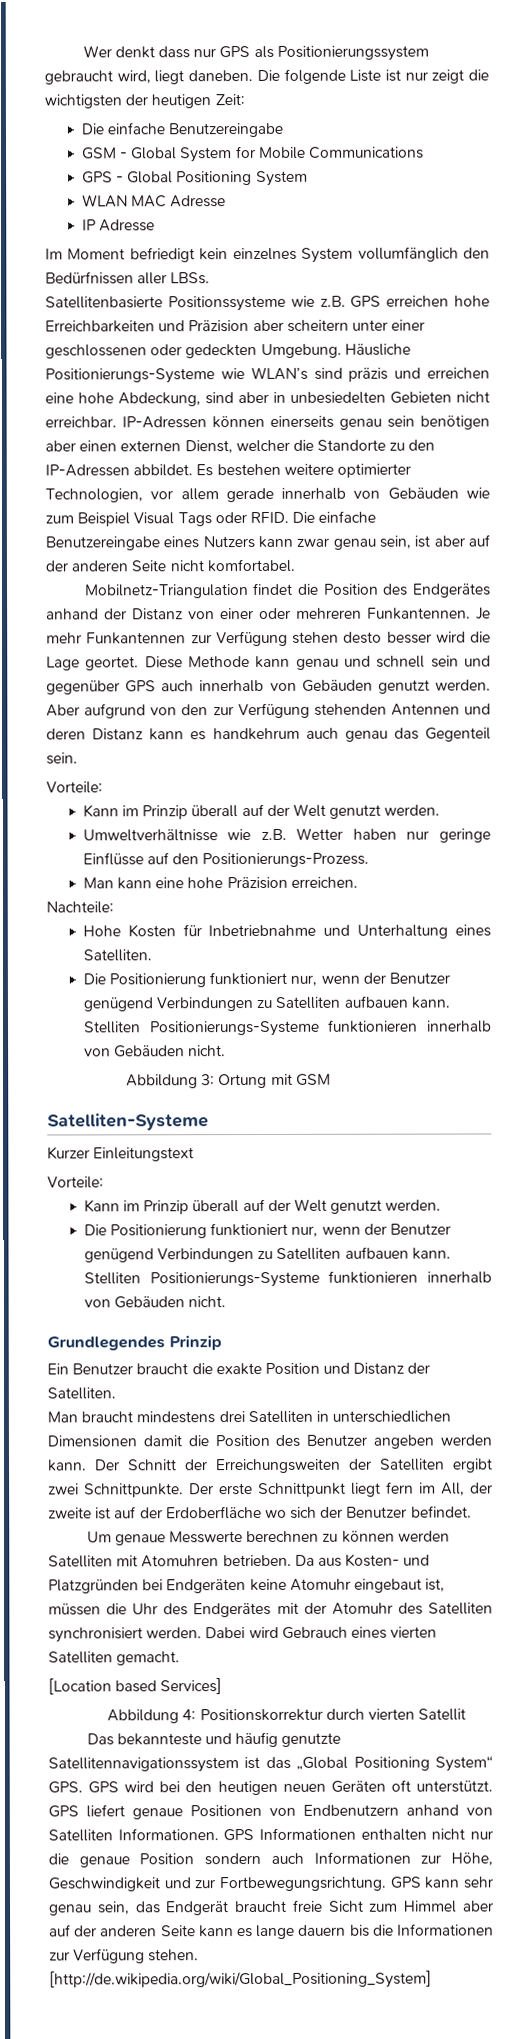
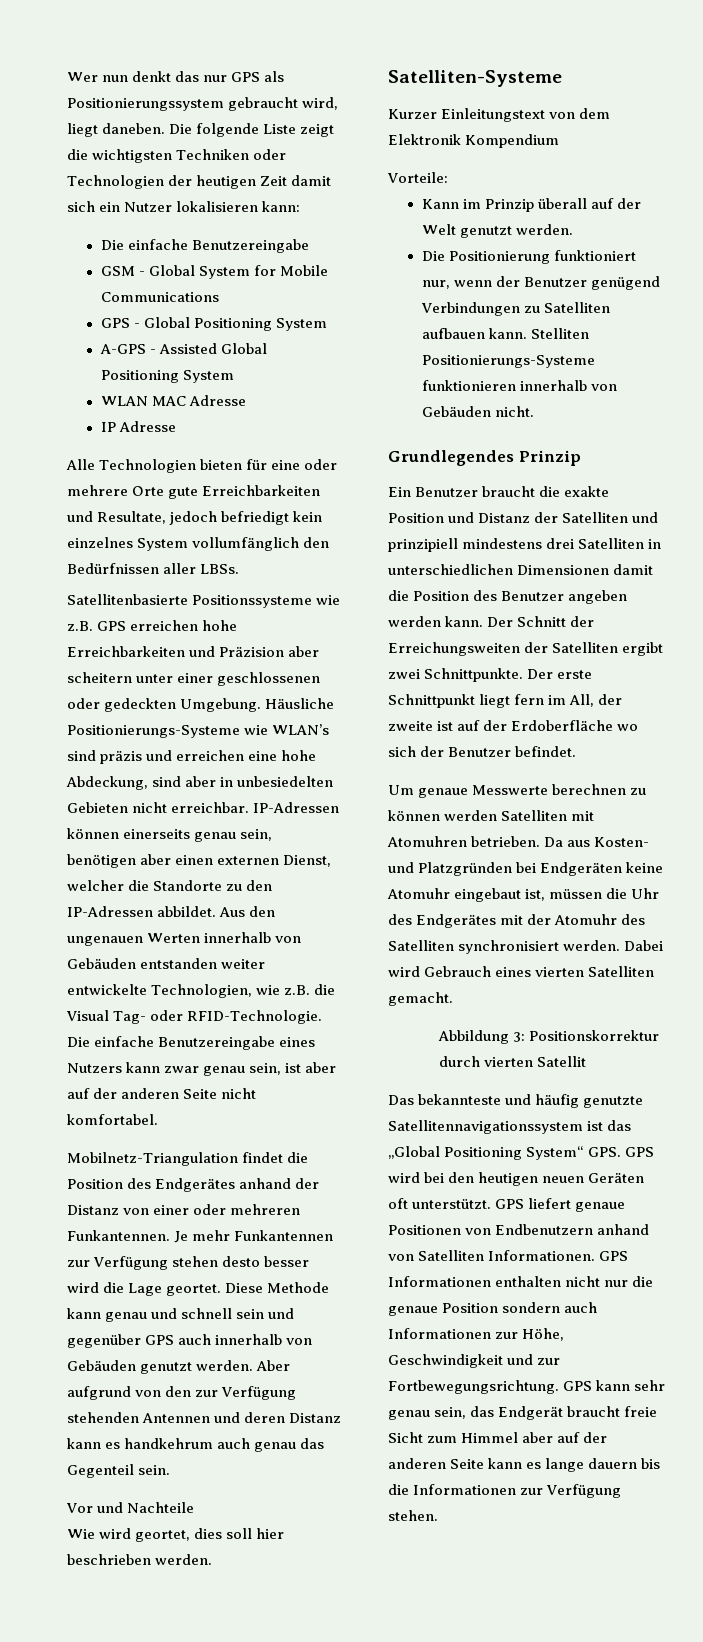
- Wer denkt dass nur GPS als Positionierungssystem gebraucht wird, liegt daneben.
+ Wer nun denkt das nur GPS als Positionierungssystem gebraucht wird, liegt daneben.
- Die folgende Liste ist nur zeigt die wichtigsten der heutigen Zeit:
+ Die folgende Liste zeigt die wichtigsten Techniken oder Technologien der heutigen Zeit damit sich ein Nutzer lokalisieren kann:
+ A-GPS - Assisted Global Positioning System
- Im Moment befriedigt kein einzelnes System vollumfänglich den Bedürfnissen aller LBSs.
+ Alle Technologien bieten für eine oder mehrere Orte gute Erreichbarkeiten und Resultate, jedoch befriedigt kein einzelnes System vollumfänglich den Bedürfnissen aller LBSs.
- IP-Adressen können einerseits genau sein benötigen aber einen externen Dienst, welcher die Standorte zu den IP-Adressen abbildet.
+ IP-Adressen können einerseits genau sein, benötigen aber einen externen Dienst, welcher die Standorte zu den IP-Adressen abbildet.
- Es bestehen weitere optimierter Technologien, vor allem gerade innerhalb von Gebäuden wie zum Beispiel Visual Tags oder RFID.
+ Aus den ungenauen Werten innerhalb von Gebäuden entstanden weiter entwickelte Technologien, wie z.B. die Visual Tag- oder RFID-Technologie.
  Aber aufgrund von den zur Verfügung stehenden Antennen und deren Distanz kann es handkehrum auch genau das Gegenteil sein.
- Vorteile:
- Kann im Prinzip überall auf der Welt genutzt werden.
- Umweltverhältnisse wie z.B. Wetter haben nur geringe Einflüsse auf den Positionierungs-Prozess.
- Man kann eine hohe Präzision erreichen.
- Nachteile:
- Hohe Kosten für Inbetriebnahme und Unterhaltung eines Satelliten.
- Die Positionierung funktioniert nur, wenn der Benutzer genügend Verbindungen zu Satelliten aufbauen kann. Stelliten Positionierungs-Systeme funktionieren innerhalb von Gebäuden nicht.
- Abbildung 3: Ortung mit GSM
+ Vor und Nachteile
+ Wie wird geortet, dies soll hier beschrieben werden.
- Kurzer Einleitungstext
+ Kurzer Einleitungstext von dem Elektronik Kompendium
- Ein Benutzer braucht die exakte Position und Distanz der Satelliten.
- Man braucht mindestens drei Satelliten in unterschiedlichen Dimensionen damit die Position des Benutzer angeben werden kann.
+ Ein Benutzer braucht die exakte Position und Distanz der Satelliten und prinzipiell mindestens drei Satelliten in unterschiedlichen Dimensionen damit die Position des Benutzer angeben werden kann.
- [Location based Services]
- Abbildung 4: Positionskorrektur durch vierten Satellit
+ Abbildung 3: Positionskorrektur durch vierten Satellit
- [http://de.wikipedia.org/wiki/Global_Positioning_System]

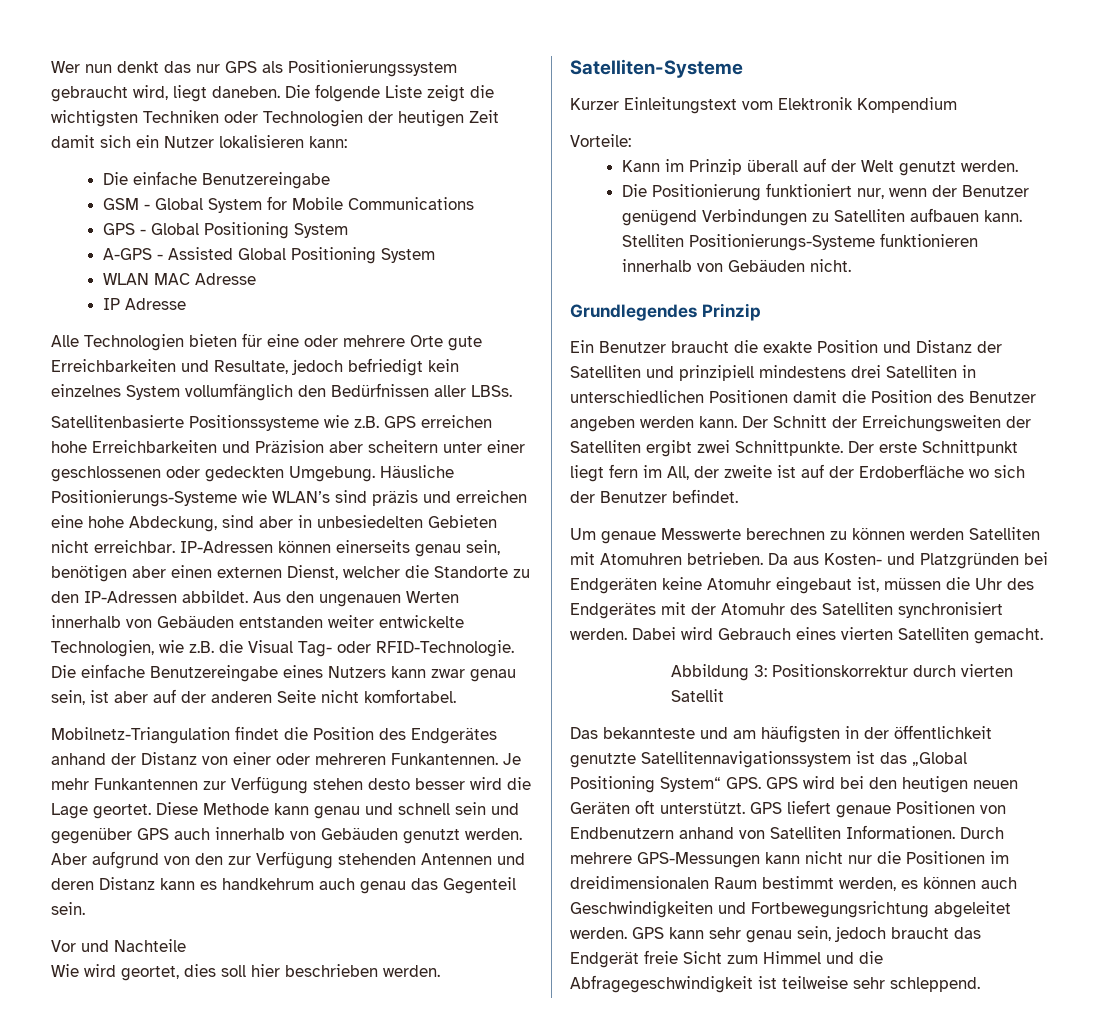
- Kurzer Einleitungstext von dem Elektronik Kompendium
+ Kurzer Einleitungstext vom Elektronik Kompendium
- Ein Benutzer braucht die exakte Position und Distanz der Satelliten und prinzipiell mindestens drei Satelliten in unterschiedlichen Dimensionen damit die Position des Benutzer angeben werden kann.
+ Ein Benutzer braucht die exakte Position und Distanz der Satelliten und prinzipiell mindestens drei Satelliten in unterschiedlichen Positionen damit die Position des Benutzer angeben werden kann.
- Das bekannteste und häufig genutzte Satellitennavigationssystem ist das „Global Positioning System“ GPS. GPS wird bei den heutigen neuen Geräten oft unterstützt.
+ Das bekannteste und am häufigsten in der öffentlichkeit genutzte Satellitennavigationssystem ist das „Global Positioning System“ GPS. GPS wird bei den heutigen neuen Geräten oft unterstützt.
- GPS Informationen enthalten nicht nur die genaue Position sondern auch Informationen zur Höhe, Geschwindigkeit und zur Fortbewegungsrichtung.
+ Durch mehrere GPS-Messungen kann nicht nur die Positionen im dreidimensionalen Raum bestimmt werden, es können auch Geschwindigkeiten und Fortbewegungsrichtung abgeleitet werden.
- GPS kann sehr genau sein, das Endgerät braucht freie Sicht zum Himmel aber auf der anderen Seite kann es lange dauern bis die Informationen zur Verfügung stehen.
+ GPS kann sehr genau sein, jedoch braucht das Endgerät freie Sicht zum Himmel und die Abfragegeschwindigkeit ist teilweise sehr schleppend.

